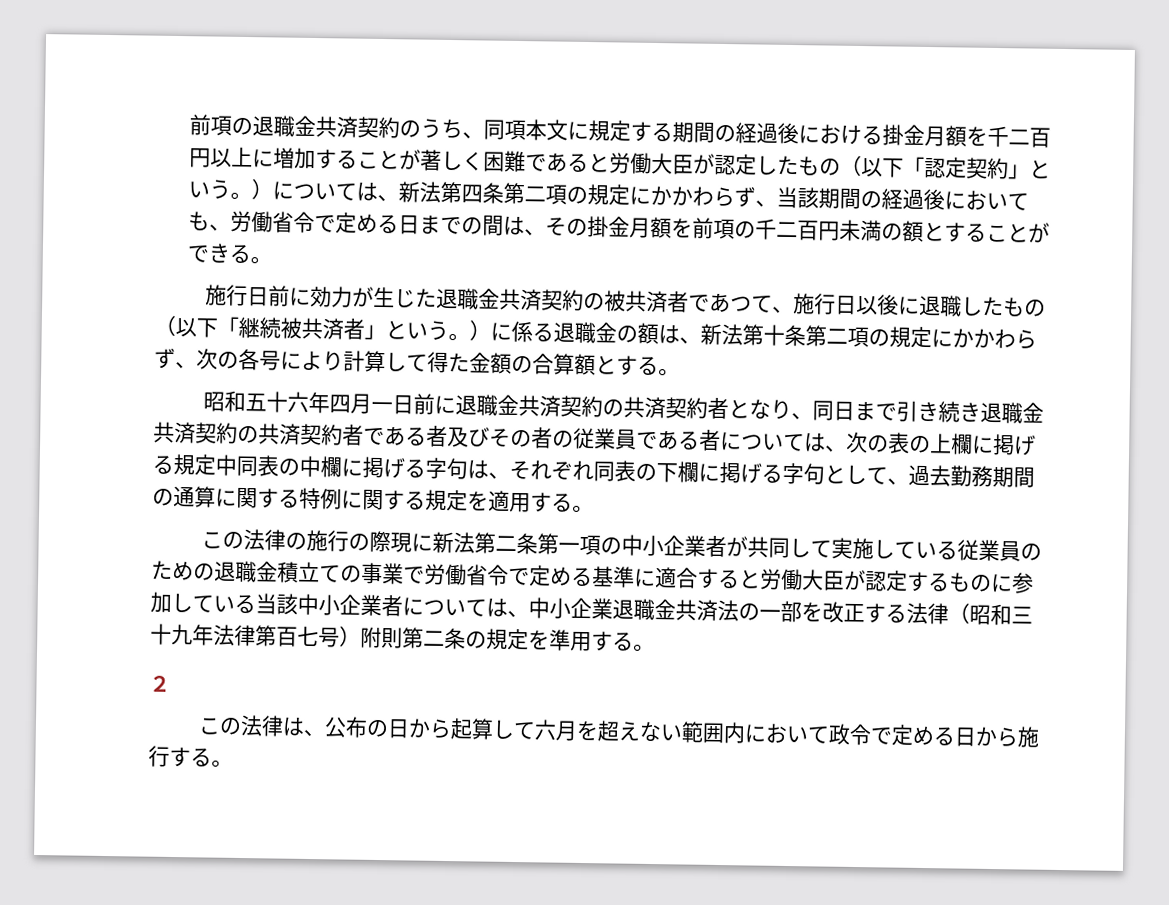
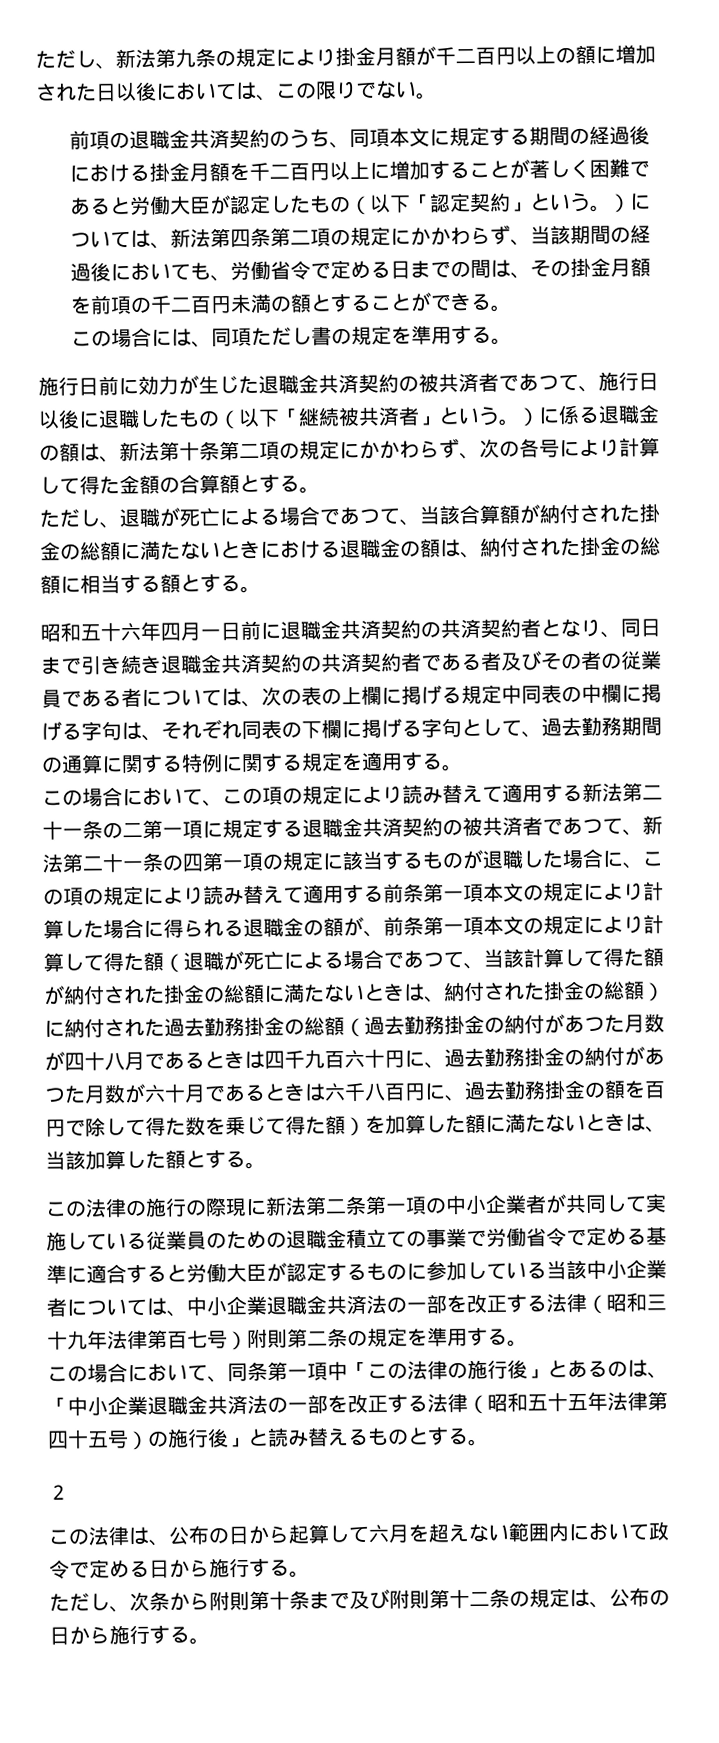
+ ただし、新法第九条の規定により掛金月額が千二百円以上の額に増加された日以後においては、この限りでない。
+ この場合には、同項ただし書の規定を準用する。
+ ただし、退職が死亡による場合であつて、当該合算額が納付された掛金の総額に満たないときにおける退職金の額は、納付された掛金の総額に相当する額とする。
+ この場合において、この項の規定により読み替えて適用する新法第二十一条の二第一項に規定する退職金共済契約の被共済者であつて、新法第二十一条の四第一項の規定に該当するものが退職した場合に、この項の規定により読み替えて適用する前条第一項本文の規定により計算した場合に得られる退職金の額が、前条第一項本文の規定により計算して得た額（退職が死亡による場合であつて、当該計算して得た額が納付された掛金の総額に満たないときは、納付された掛金の総額）に納付された過去勤務掛金の総額（過去勤務掛金の納付があつた月数が四十八月であるときは四千九百六十円に、過去勤務掛金の納付があつた月数が六十月であるときは六千八百円に、過去勤務掛金の額を百円で除して得た数を乗じて得た額）を加算した額に満たないときは、当該加算した額とする。
+ この場合において、同条第一項中「この法律の施行後」とあるのは、「中小企業退職金共済法の一部を改正する法律（昭和五十五年法律第四十五号）の施行後」と読み替えるものとする。
+ ただし、次条から附則第十条まで及び附則第十二条の規定は、公布の日から施行する。

